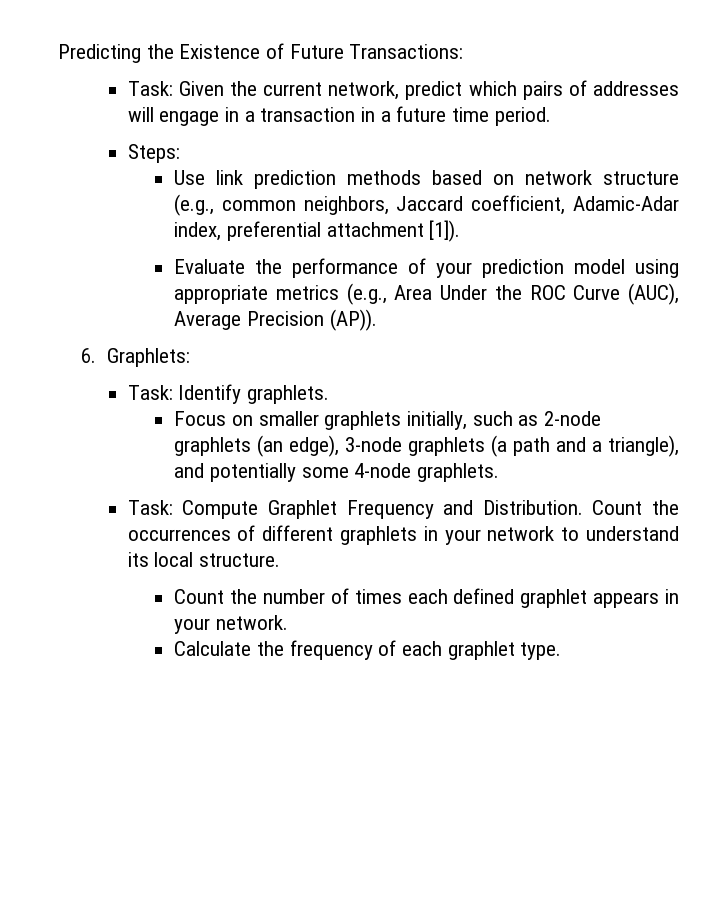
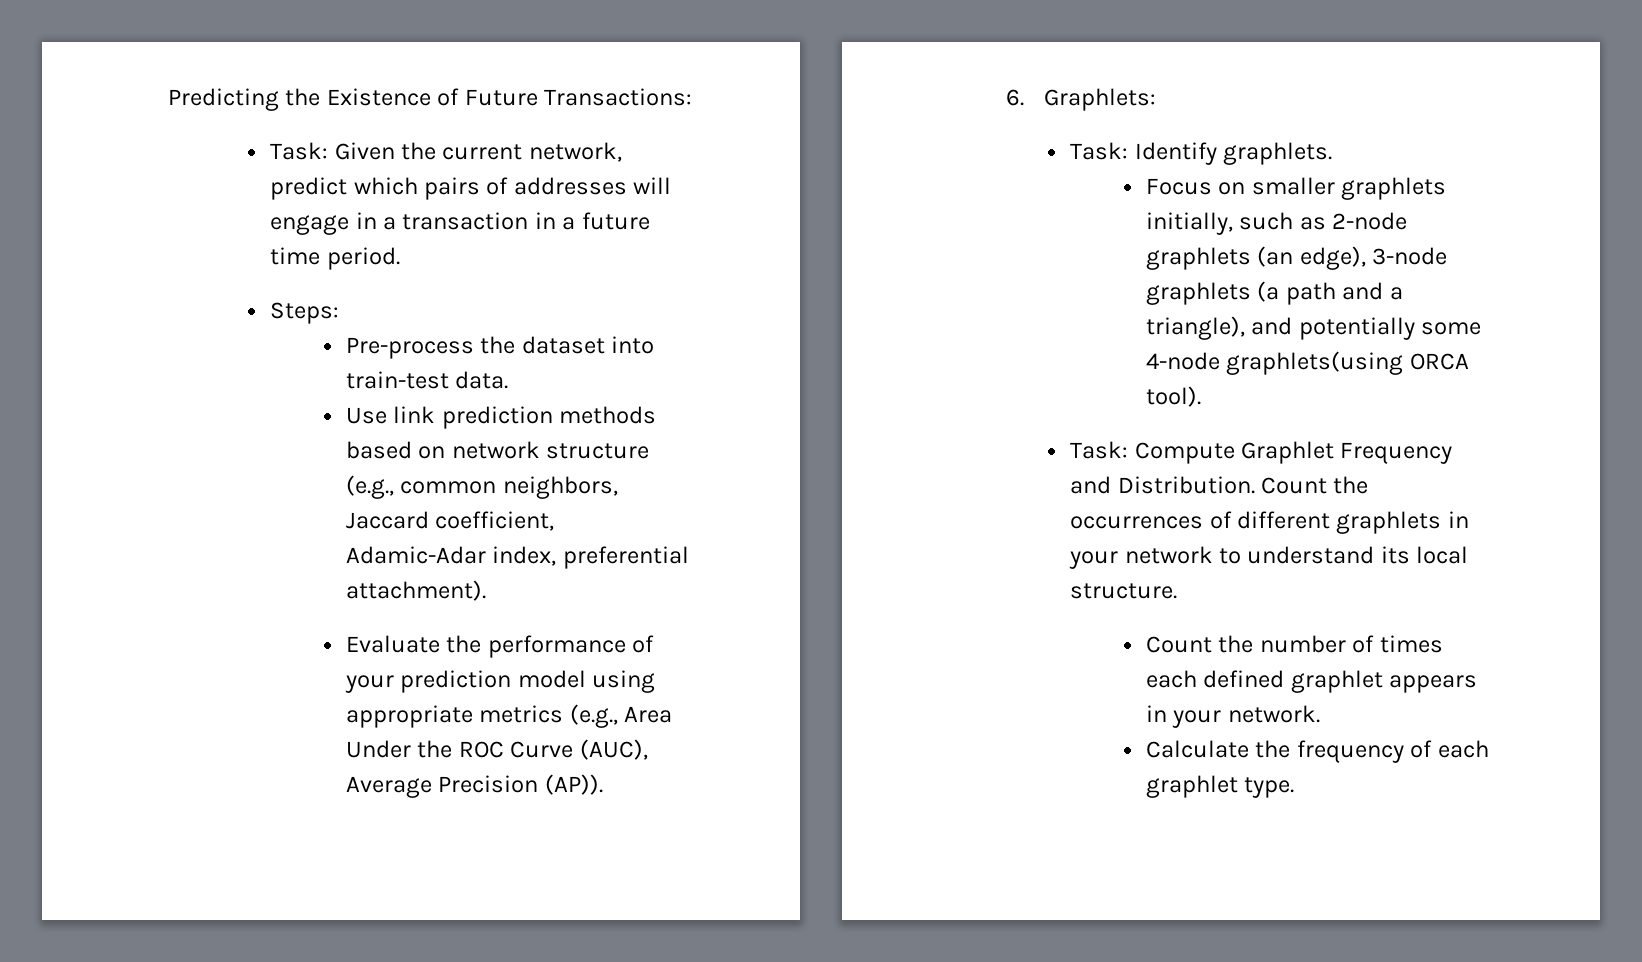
+ Pre-process the dataset into train-test data.
- Use link prediction methods based on network structure (e.g., common neighbors, Jaccard coefficient, Adamic-Adar index, preferential attachment [1]).
+ Use link prediction methods based on network structure (e.g., common neighbors, Jaccard coefficient, Adamic-Adar index, preferential attachment).
- Focus on smaller graphlets initially, such as 2-node graphlets (an edge), 3-node graphlets (a path and a triangle), and potentially some 4-node graphlets.
+ Focus on smaller graphlets initially, such as 2-node graphlets (an edge), 3-node graphlets (a path and a triangle), and potentially some 4-node graphlets(using ORCA tool).

